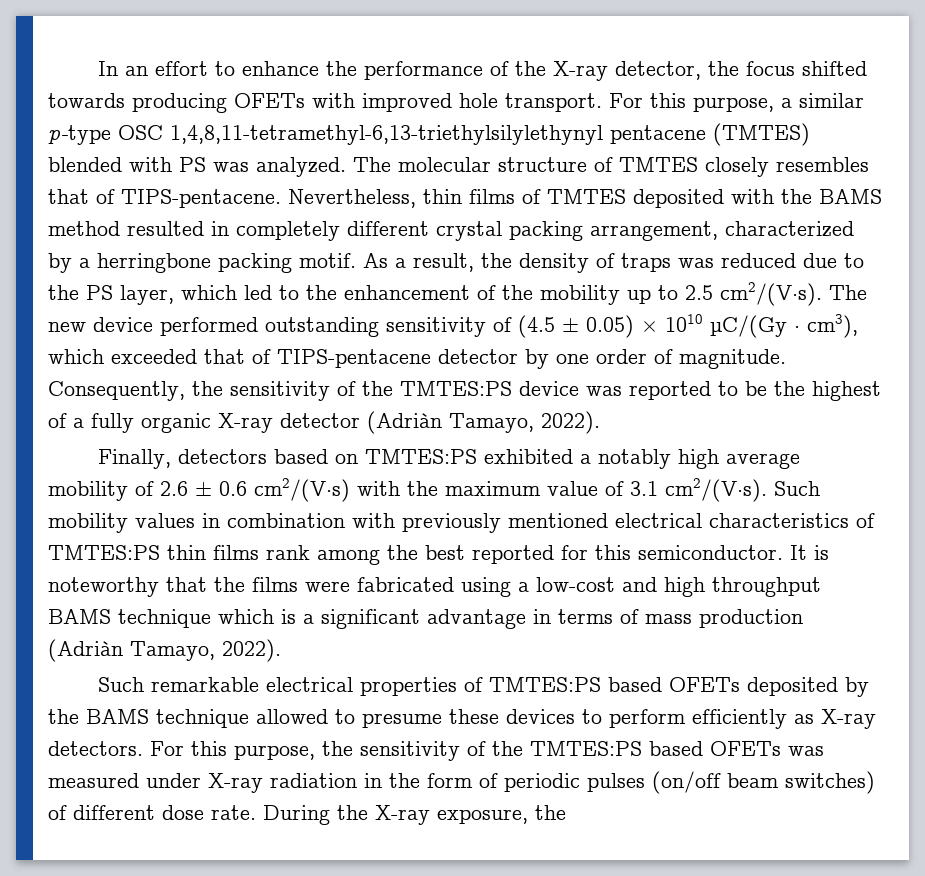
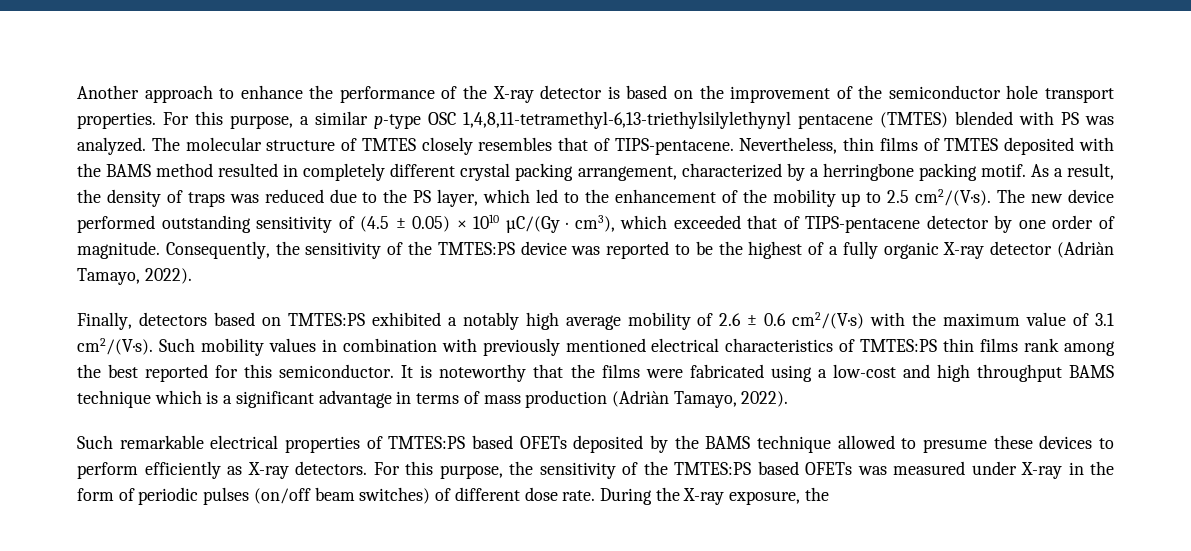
- In an effort to enhance the performance of the X-ray detector, the focus shifted towards producing OFETs with improved hole transport.
+ Another approach to enhance the performance of the X-ray detector is based on the improvement of the semiconductor hole transport properties.
- For this purpose, the sensitivity of the TMTES:PS based OFETs was measured under X-ray radiation in the form of periodic pulses (on/off beam switches) of different dose rate.
+ For this purpose, the sensitivity of the TMTES:PS based OFETs was measured under X-ray in the form of periodic pulses (on/off beam switches) of different dose rate.

